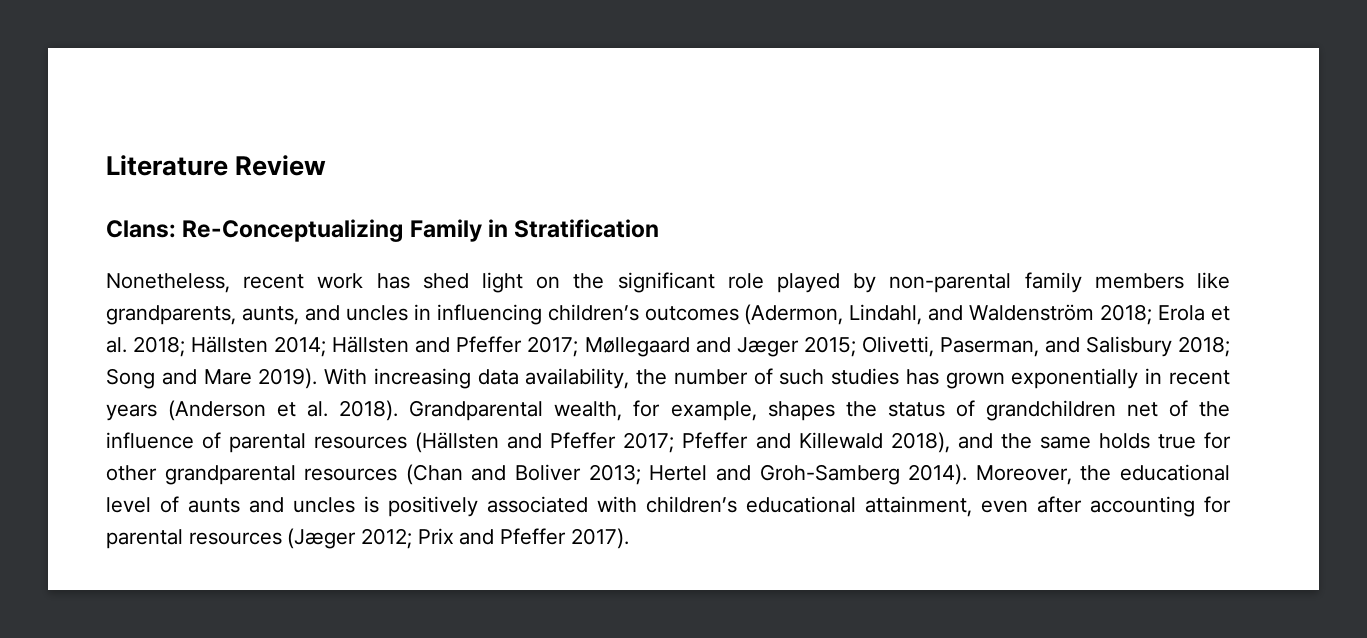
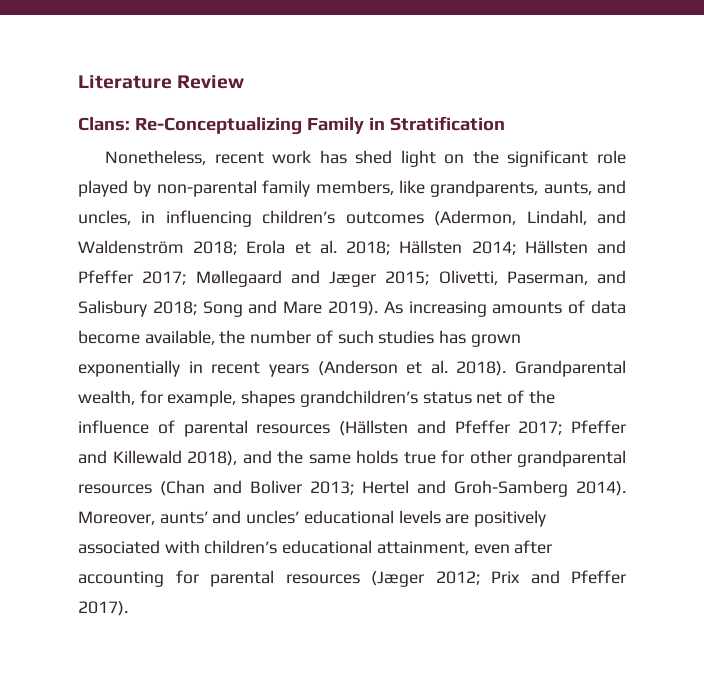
- Nonetheless, recent work has shed light on the significant role played by non-parental family members like grandparents, aunts, and uncles in influencing children’s outcomes (Adermon, Lindahl, and Waldenström 2018; Erola et al. 2018; Hällsten 2014; Hällsten and Pfeffer 2017; Møllegaard and Jæger 2015; Olivetti, Paserman, and Salisbury 2018; Song and Mare 2019).
+ Nonetheless, recent work has shed light on the significant role played by non-parental family members, like grandparents, aunts, and uncles, in influencing children’s outcomes (Adermon, Lindahl, and Waldenström 2018; Erola et al. 2018; Hällsten 2014; Hällsten and Pfeffer 2017; Møllegaard and Jæger 2015; Olivetti, Paserman, and Salisbury 2018; Song and Mare 2019).
- With increasing data availability, the number of such studies has grown exponentially in recent years (Anderson et al. 2018).
+ As increasing amounts of data become available, the number of such studies has grown exponentially in recent years (Anderson et al. 2018).
- Grandparental wealth, for example, shapes the status of grandchildren net of the influence of parental resources (Hällsten and Pfeffer 2017; Pfeffer and Killewald 2018), and the same holds true for other grandparental resources (Chan and Boliver 2013; Hertel and Groh-Samberg 2014).
+ Grandparental wealth, for example, shapes grandchildren’s status net of the influence of parental resources (Hällsten and Pfeffer 2017; Pfeffer and Killewald 2018), and the same holds true for other grandparental resources (Chan and Boliver 2013; Hertel and Groh-Samberg 2014).
- Moreover, the educational level of aunts and uncles is positively associated with children’s educational attainment, even after accounting for parental resources (Jæger 2012; Prix and Pfeffer 2017).
+ Moreover, aunts’ and uncles’ educational levels are positively associated with children’s educational attainment, even after accounting for parental resources (Jæger 2012; Prix and Pfeffer 2017).

